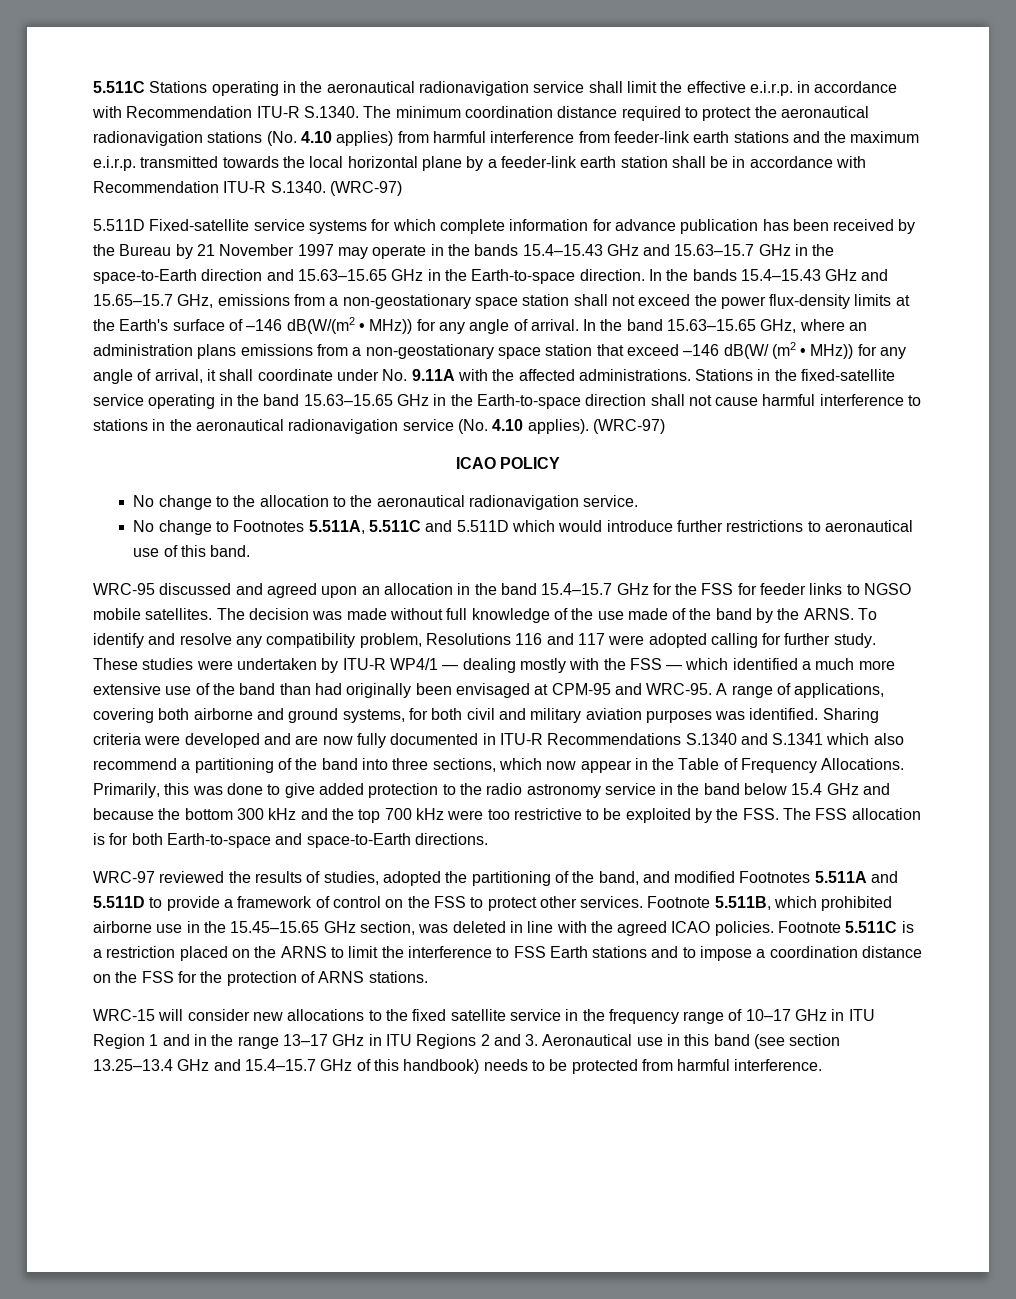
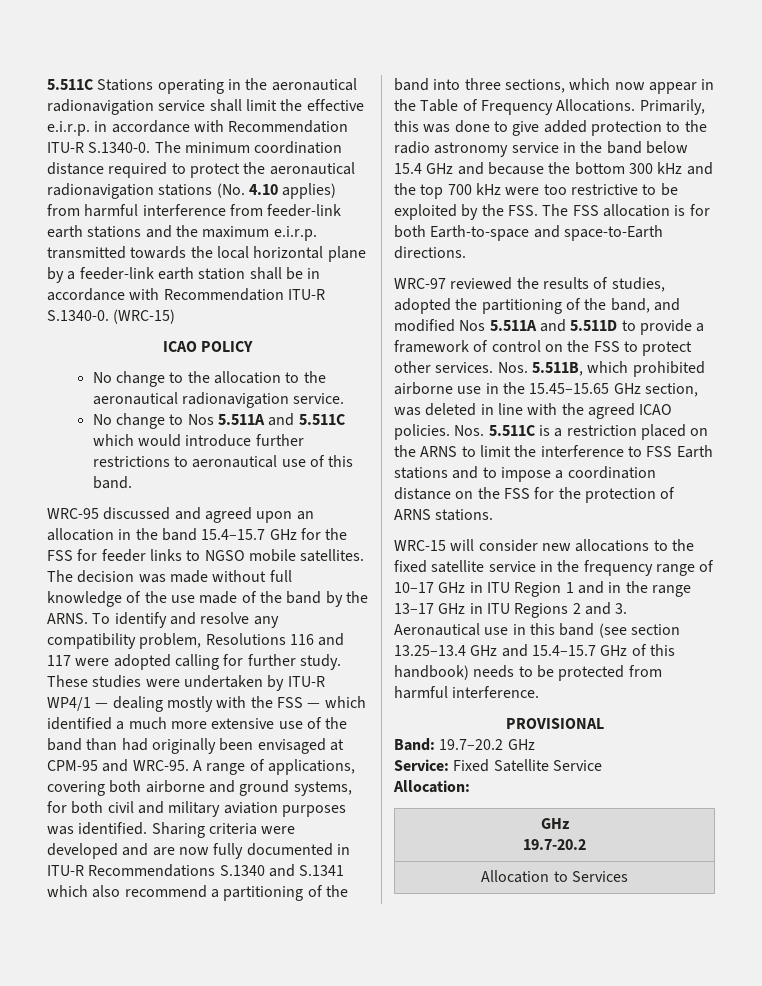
- 5.511C Stations operating in the aeronautical radionavigation service shall limit the effective e.i.r.p. in accordance with Recommendation ITU-R S.1340. The minimum coordination distance required to protect the aeronautical radionavigation stations (No. 4.10 applies) from harmful interference from feeder-link earth stations and the maximum e.i.r.p. transmitted towards the local horizontal plane by a feeder-link earth station shall be in accordance with Recommendation ITU-R S.1340. (WRC-97)
- 5.511D Fixed-satellite service systems for which complete information for advance publication has been received by the Bureau by 21 November 1997 may operate in the bands 15.4–15.43 GHz and 15.63–15.7 GHz in the space-to-Earth direction and 15.63–15.65 GHz in the Earth-to-space direction. In the bands 15.4–15.43 GHz and 15.65–15.7 GHz, emissions from a non-geostationary space station shall not exceed the power flux-density limits at the Earth's surface of –146 dB(W/(m2 • MHz)) for any angle of arrival. In the band 15.63–15.65 GHz, where an administration plans emissions from a non-geostationary space station that exceed –146 dB(W/ (m2 • MHz)) for any angle of arrival, it shall coordinate under No. 9.11A with the affected administrations. Stations in the fixed-satellite service operating in the band 15.63–15.65 GHz in the Earth-to-space direction shall not cause harmful interference to stations in the aeronautical radionavigation service (No. 4.10 applies). (WRC-97)
+ 5.511C Stations operating in the aeronautical radionavigation service shall limit the effective e.i.r.p. in accordance with Recommendation ITU-R S.1340-0. The minimum coordination distance required to protect the aeronautical radionavigation stations (No. 4.10 applies) from harmful interference from feeder-link earth stations and the maximum e.i.r.p. transmitted towards the local horizontal plane by a feeder-link earth station shall be in accordance with Recommendation ITU-R S.1340-0. (WRC-15)
- No change to Footnotes 5.511A, 5.511C and 5.511D which would introduce further restrictions to aeronautical use of this band.
+ No change to Nos 5.511A and 5.511C which would introduce further restrictions to aeronautical use of this band.
- WRC-97 reviewed the results of studies, adopted the partitioning of the band, and modified Footnotes 5.511A and 5.511D to provide a framework of control on the FSS to protect other services.
+ WRC-97 reviewed the results of studies, adopted the partitioning of the band, and modified Nos 5.511A and 5.511D to provide a framework of control on the FSS to protect other services.
- Footnote 5.511B, which prohibited airborne use in the 15.45–15.65 GHz section, was deleted in line with the agreed ICAO policies.
+ Nos. 5.511B, which prohibited airborne use in the 15.45–15.65 GHz section, was deleted in line with the agreed ICAO policies.
- Footnote 5.511C is a restriction placed on the ARNS to limit the interference to FSS Earth stations and to impose a coordination distance on the FSS for the protection of ARNS stations.
+ Nos. 5.511C is a restriction placed on the ARNS to limit the interference to FSS Earth stations and to impose a coordination distance on the FSS for the protection of ARNS stations.
+ PROVISIONAL
+ Band: 19.7–20.2 GHz
+ Service: Fixed Satellite Service
+ Allocation:
+ GHz
+ 19.7-20.2
+ Allocation to Services

